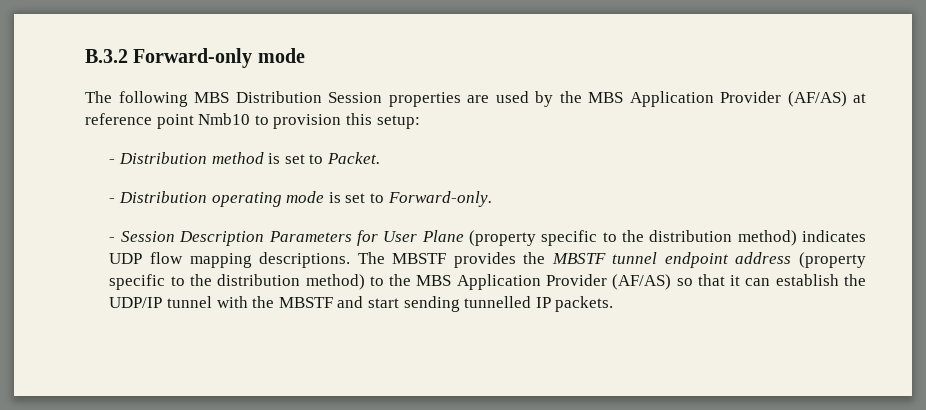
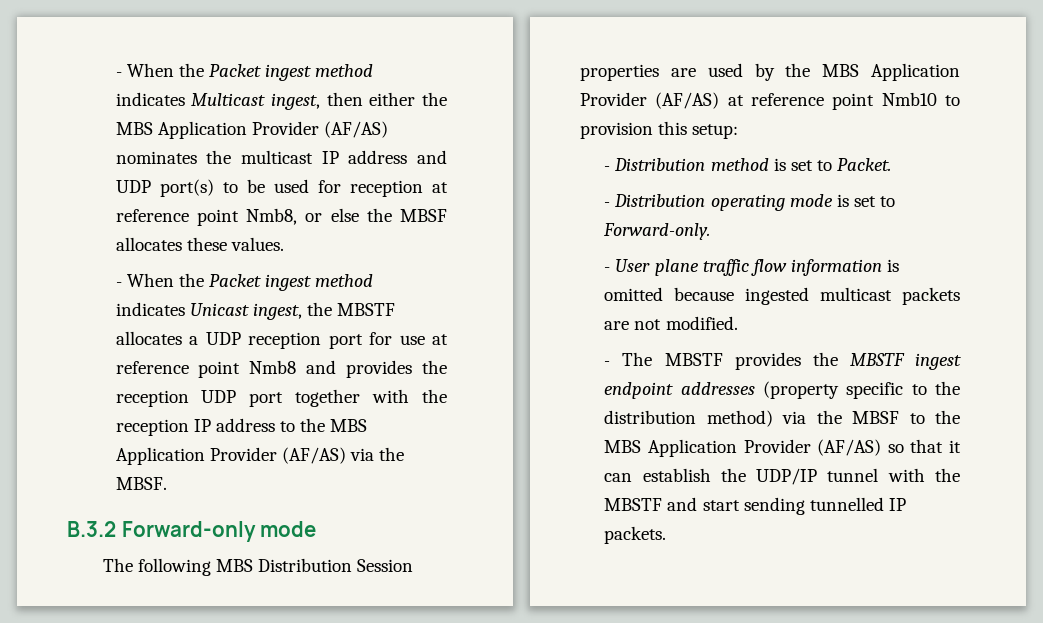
+ - When the Packet ingest method indicates Multicast ingest, then either the MBS Application Provider (AF/AS) nominates the multicast IP address and UDP port(s) to be used for reception at reference point Nmb8, or else the MBSF allocates these values.
+ - When the Packet ingest method indicates Unicast ingest, the MBSTF allocates a UDP reception port for use at reference point Nmb8 and provides the reception UDP port together with the reception IP address to the MBS Application Provider (AF/AS) via the MBSF.
- - Session Description Parameters for User Plane (property specific to the distribution method) indicates UDP flow mapping descriptions. The MBSTF provides the MBSTF tunnel endpoint address (property specific to the distribution method) to the MBS Application Provider (AF/AS) so that it can establish the UDP/IP tunnel with the MBSTF and start sending tunnelled IP packets.
+ - User plane traffic flow information is omitted because ingested multicast packets are not modified.
+ - The MBSTF provides the MBSTF ingest endpoint addresses (property specific to the distribution method) via the MBSF to the MBS Application Provider (AF/AS) so that it can establish the UDP/IP tunnel with the MBSTF and start sending tunnelled IP packets.

